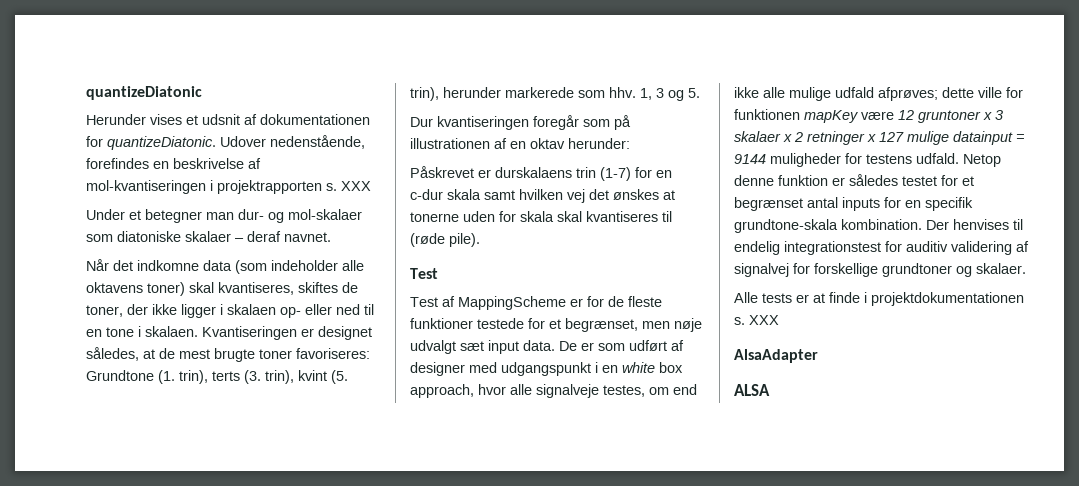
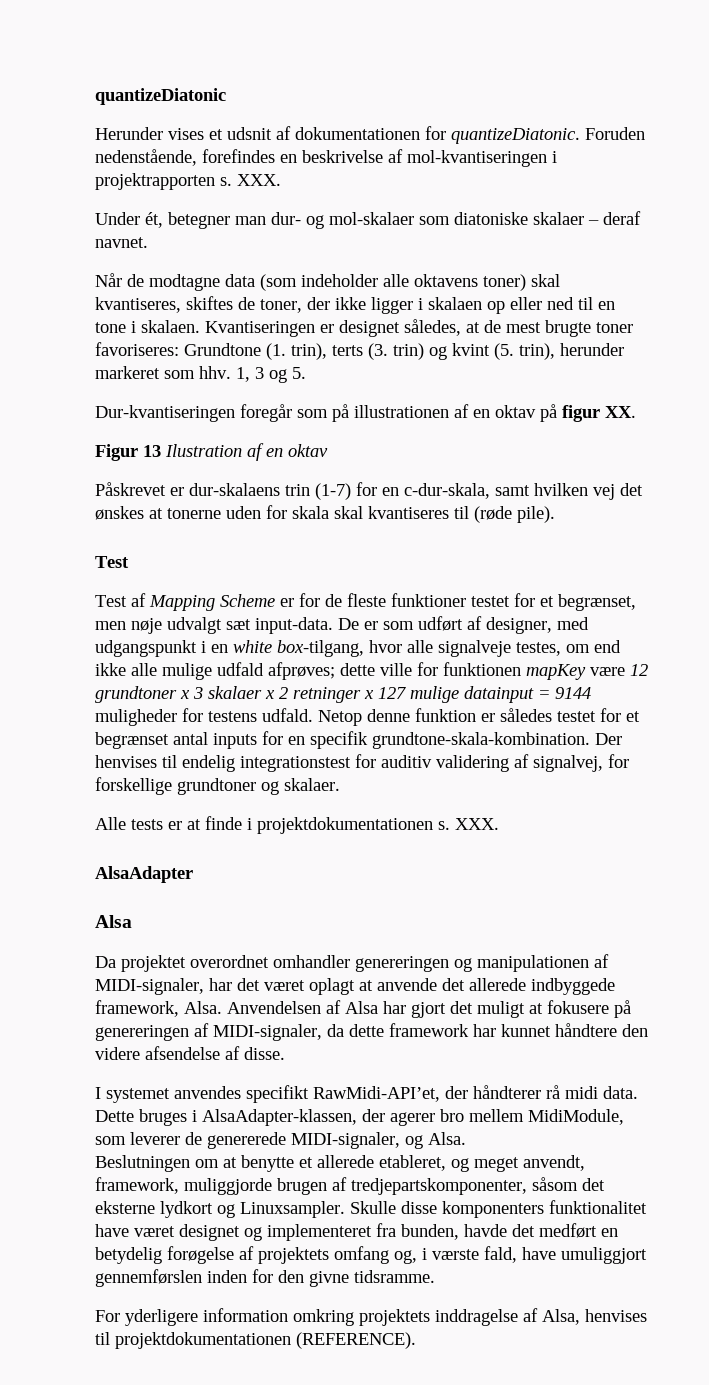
- Udover nedenstående, forefindes en beskrivelse af mol-kvantiseringen i projektrapporten s. XXX
+ Foruden nedenstående, forefindes en beskrivelse af mol-kvantiseringen i projektrapporten s. XXX.
- Under et betegner man dur- og mol-skalaer som diatoniske skalaer – deraf navnet.
+ Under ét, betegner man dur- og mol-skalaer som diatoniske skalaer – deraf navnet.
- Når det indkomne data (som indeholder alle oktavens toner) skal kvantiseres, skiftes de toner, der ikke ligger i skalaen op- eller ned til en tone i skalaen.
+ Når de modtagne data (som indeholder alle oktavens toner) skal kvantiseres, skiftes de toner, der ikke ligger i skalaen op eller ned til en tone i skalaen.
- Kvantiseringen er designet således, at de mest brugte toner favoriseres: Grundtone (1. trin), terts (3. trin), kvint (5. trin), herunder markerede som hhv.
+ Kvantiseringen er designet således, at de mest brugte toner favoriseres: Grundtone (1. trin), terts (3. trin) og kvint (5. trin), herunder markeret som hhv.
- Dur kvantiseringen foregår som på illustrationen af en oktav herunder:
+ Dur-kvantiseringen foregår som på illustrationen af en oktav på figur XX.
+ Figur 13 Ilustration af en oktav
- Påskrevet er durskalaens trin (1-7) for en c-dur skala samt hvilken vej det ønskes at tonerne uden for skala skal kvantiseres til (røde pile).
+ Påskrevet er dur-skalaens trin (1-7) for en c-dur-skala, samt hvilken vej det ønskes at tonerne uden for skala skal kvantiseres til (røde pile).
- Test af MappingScheme er for de fleste funktioner testede for et begrænset, men nøje udvalgt sæt input data.
+ Test af Mapping Scheme er for de fleste funktioner testet for et begrænset, men nøje udvalgt sæt input-data.
- De er som udført af designer med udgangspunkt i en white box approach, hvor alle signalveje testes, om end ikke alle mulige udfald afprøves; dette ville for funktionen mapKey være 12 gruntoner x 3 skalaer x 2 retninger x 127 mulige datainput = 9144 muligheder for testens udfald.
+ De er som udført af designer, med udgangspunkt i en white box-tilgang, hvor alle signalveje testes, om end ikke alle mulige udfald afprøves; dette ville for funktionen mapKey være 12 grundtoner x 3 skalaer x 2 retninger x 127 mulige datainput = 9144 muligheder for testens udfald.
- Netop denne funktion er således testet for et begrænset antal inputs for en specifik grundtone-skala kombination.
+ Netop denne funktion er således testet for et begrænset antal inputs for en specifik grundtone-skala-kombination.
- Der henvises til endelig integrationstest for auditiv validering af signalvej for forskellige grundtoner og skalaer.
+ Der henvises til endelig integrationstest for auditiv validering af signalvej, for forskellige grundtoner og skalaer.
- Alle tests er at finde i projektdokumentationen s. XXX
+ Alle tests er at finde i projektdokumentationen s. XXX.
  AlsaAdapter
- ALSA
+ Alsa
+ Da projektet overordnet omhandler genereringen og manipulationen af MIDI-signaler, har det været oplagt at anvende det allerede indbyggede framework, Alsa. Anvendelsen af Alsa har gjort det muligt at fokusere på genereringen af MIDI-signaler, da dette framework har kunnet håndtere den videre afsendelse af disse.
+ I systemet anvendes specifikt RawMidi-API’et, der håndterer rå midi data. Dette bruges i AlsaAdapter-klassen, der agerer bro mellem MidiModule, som leverer de genererede MIDI-signaler, og Alsa.
+ Beslutningen om at benytte et allerede etableret, og meget anvendt, framework, muliggjorde brugen af tredjepartskomponenter, såsom det eksterne lydkort og Linuxsampler. Skulle disse komponenters funktionalitet have været designet og implementeret fra bunden, havde det medført en betydelig forøgelse af projektets omfang og, i værste fald, have umuliggjort gennemførslen inden for den givne tidsramme.
+ For yderligere information omkring projektets inddragelse af Alsa, henvises til projektdokumentationen (REFERENCE).

